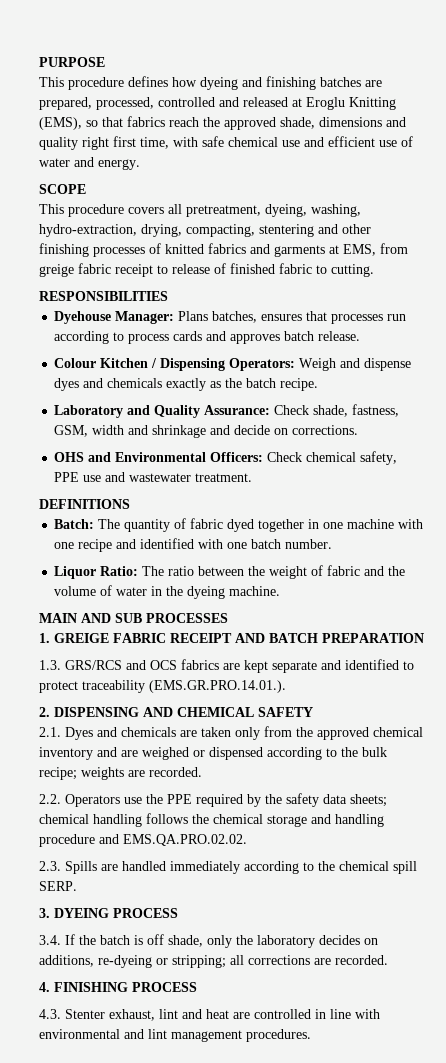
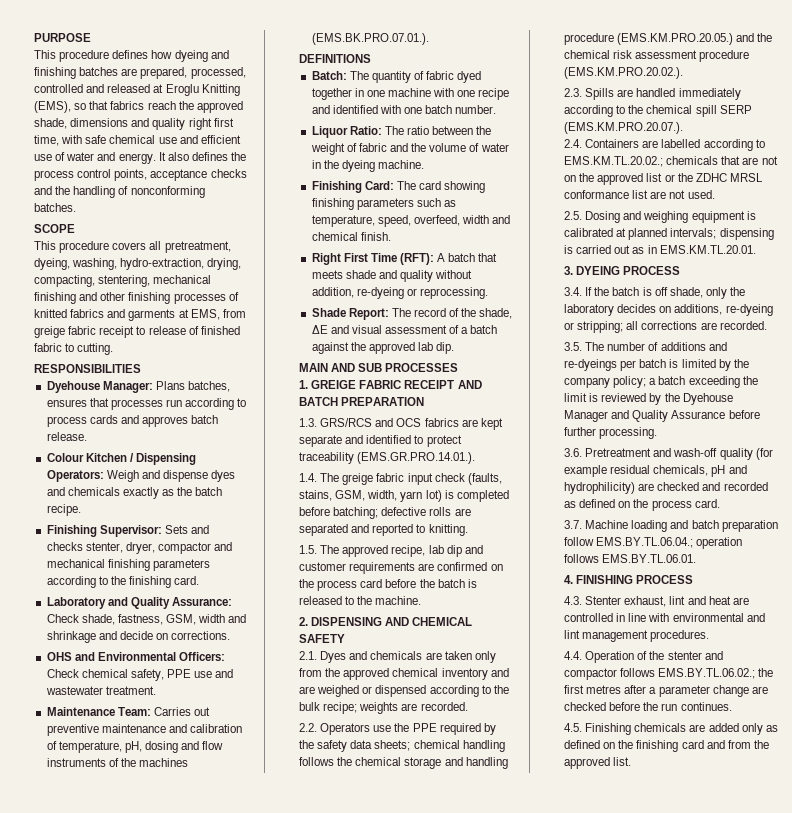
+ It also defines the process control points, acceptance checks and the handling of nonconforming batches.
- This procedure covers all pretreatment, dyeing, washing, hydro-extraction, drying, compacting, stentering and other finishing processes of knitted fabrics and garments at EMS, from greige fabric receipt to release of finished fabric to cutting.
+ This procedure covers all pretreatment, dyeing, washing, hydro-extraction, drying, compacting, stentering, mechanical finishing and other finishing processes of knitted fabrics and garments at EMS, from greige fabric receipt to release of finished fabric to cutting.
+ Finishing Supervisor: Sets and checks stenter, dryer, compactor and mechanical finishing parameters according to the finishing card.
+ Maintenance Team: Carries out preventive maintenance and calibration of temperature, pH, dosing and flow instruments of the machines (EMS.BK.PRO.07.01.).
+ Finishing Card: The card showing finishing parameters such as temperature, speed, overfeed, width and chemical finish.
+ Right First Time (RFT): A batch that meets shade and quality without addition, re-dyeing or reprocessing.
+ Shade Report: The record of the shade, ΔE and visual assessment of a batch against the approved lab dip.
+ 1.4. The greige fabric input check (faults, stains, GSM, width, yarn lot) is completed before batching; defective rolls are separated and reported to knitting.
+ 1.5. The approved recipe, lab dip and customer requirements are confirmed on the process card before the batch is released to the machine.
- 2.2. Operators use the PPE required by the safety data sheets; chemical handling follows the chemical storage and handling procedure and EMS.QA.PRO.02.02.
+ 2.2. Operators use the PPE required by the safety data sheets; chemical handling follows the chemical storage and handling procedure (EMS.KM.PRO.20.05.) and the chemical risk assessment procedure (EMS.KM.PRO.20.02.).
- 2.3. Spills are handled immediately according to the chemical spill SERP.
+ 2.3. Spills are handled immediately according to the chemical spill SERP (EMS.KM.PRO.20.07.).
+ 2.4. Containers are labelled according to EMS.KM.TL.20.02.; chemicals that are not on the approved list or the ZDHC MRSL conformance list are not used.
+ 2.5. Dosing and weighing equipment is calibrated at planned intervals; dispensing is carried out as in EMS.KM.TL.20.01.
+ 3.5. The number of additions and re-dyeings per batch is limited by the company policy; a batch exceeding the limit is reviewed by the Dyehouse Manager and Quality Assurance before further processing.
+ 3.6. Pretreatment and wash-off quality (for example residual chemicals, pH and hydrophilicity) are checked and recorded as defined on the process card.
+ 3.7. Machine loading and batch preparation follow EMS.BY.TL.06.04.; operation follows EMS.BY.TL.06.01.
+ 4.4. Operation of the stenter and compactor follows EMS.BY.TL.06.02.; the first metres after a parameter change are checked before the run continues.
+ 4.5. Finishing chemicals are added only as defined on the finishing card and from the approved list.

